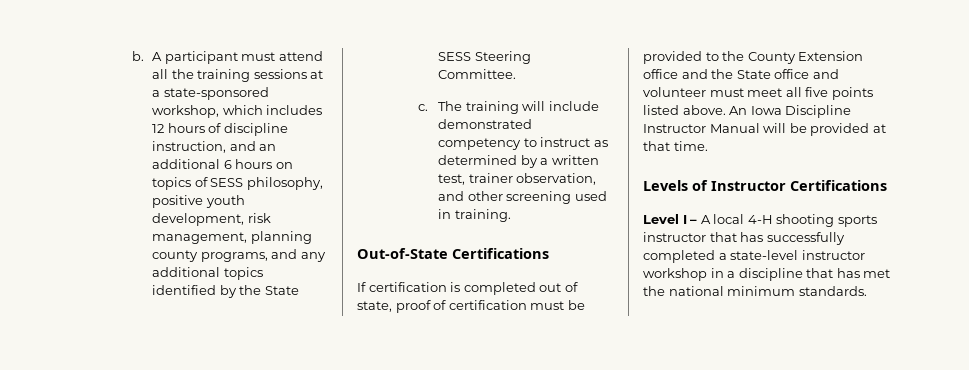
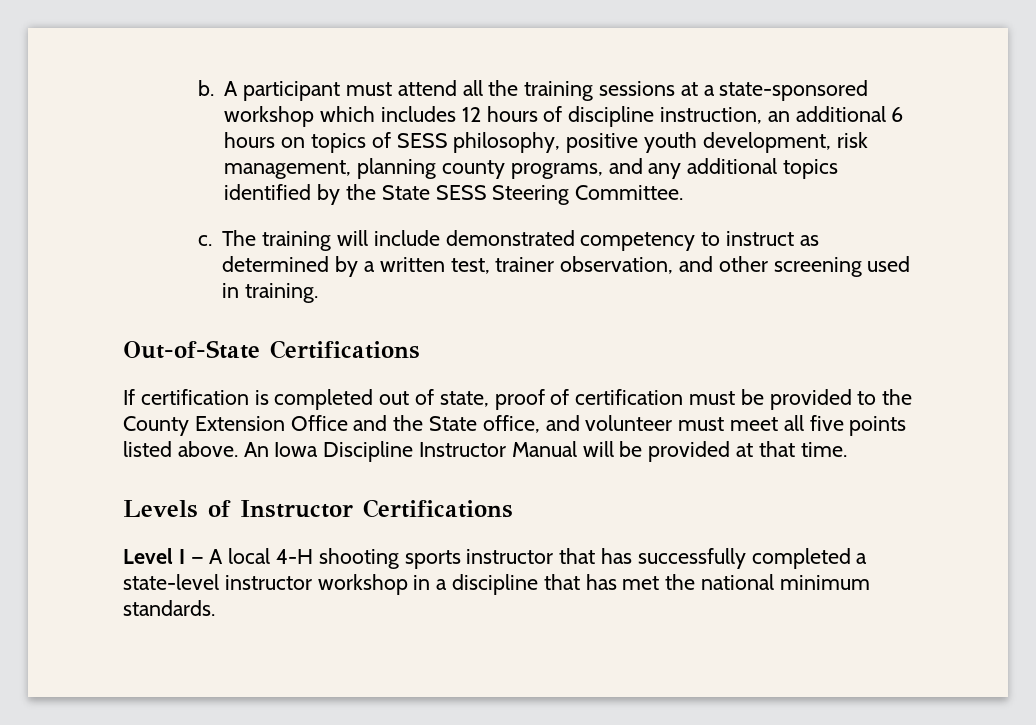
- A participant must attend all the training sessions at a state-sponsored workshop, which includes 12 hours of discipline instruction, and an additional 6 hours on topics of SESS philosophy, positive youth development, risk management, planning county programs, and any additional topics identified by the State SESS Steering Committee.
+ A participant must attend all the training sessions at a state-sponsored workshop which includes 12 hours of discipline instruction, an additional 6 hours on topics of SESS philosophy, positive youth development, risk management, planning county programs, and any additional topics identified by the State SESS Steering Committee.
- If certification is completed out of state, proof of certification must be provided to the County Extension office and the State office and volunteer must meet all five points listed above.
+ If certification is completed out of state, proof of certification must be provided to the County Extension Office and the State office, and volunteer must meet all five points listed above.
- Level I – A local 4-H shooting sports instructor that has successfully completed a state-level instructor workshop in a discipline that has met the national minimum standards.
+ Level I — A local 4-H shooting sports instructor that has successfully completed a state-level instructor workshop in a discipline that has met the national minimum standards.

